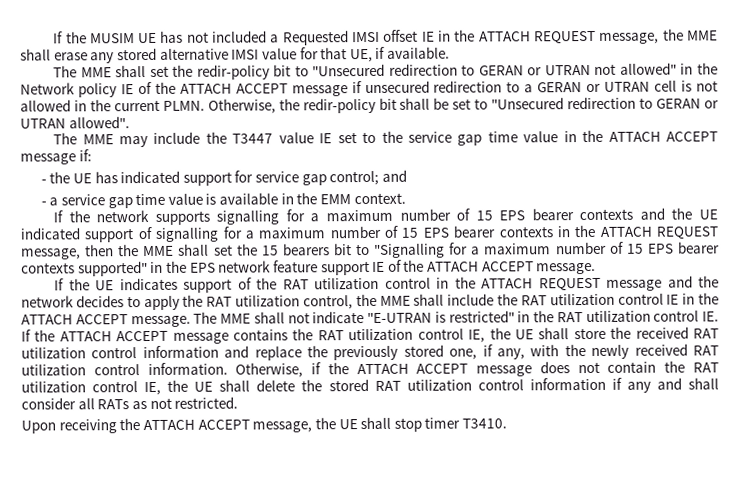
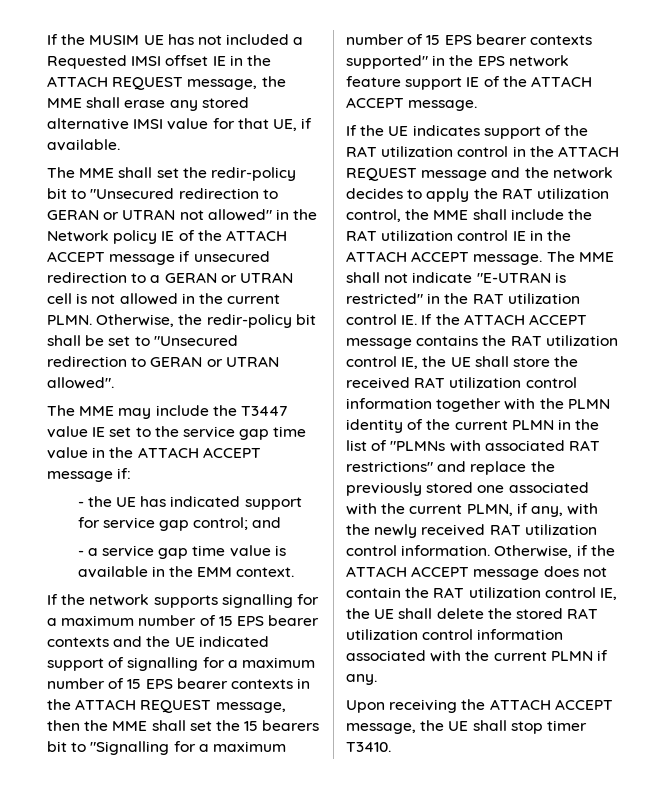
- The MME shall not indicate "E-UTRAN is restricted" in the RAT utilization control IE. If the ATTACH ACCEPT message contains the RAT utilization control IE, the UE shall store the received RAT utilization control information and replace the previously stored one, if any, with the newly received RAT utilization control information.
+ The MME shall not indicate "E-UTRAN is restricted" in the RAT utilization control IE. If the ATTACH ACCEPT message contains the RAT utilization control IE, the UE shall store the received RAT utilization control information together with the PLMN identity of the current PLMN in the list of "PLMNs with associated RAT restrictions" and replace the previously stored one associated with the current PLMN, if any, with the newly received RAT utilization control information.
- Otherwise, if the ATTACH ACCEPT message does not contain the RAT utilization control IE, the UE shall delete the stored RAT utilization control information if any and shall consider all RATs as not restricted.
+ Otherwise, if the ATTACH ACCEPT message does not contain the RAT utilization control IE, the UE shall delete the stored RAT utilization control information associated with the current PLMN if any.

